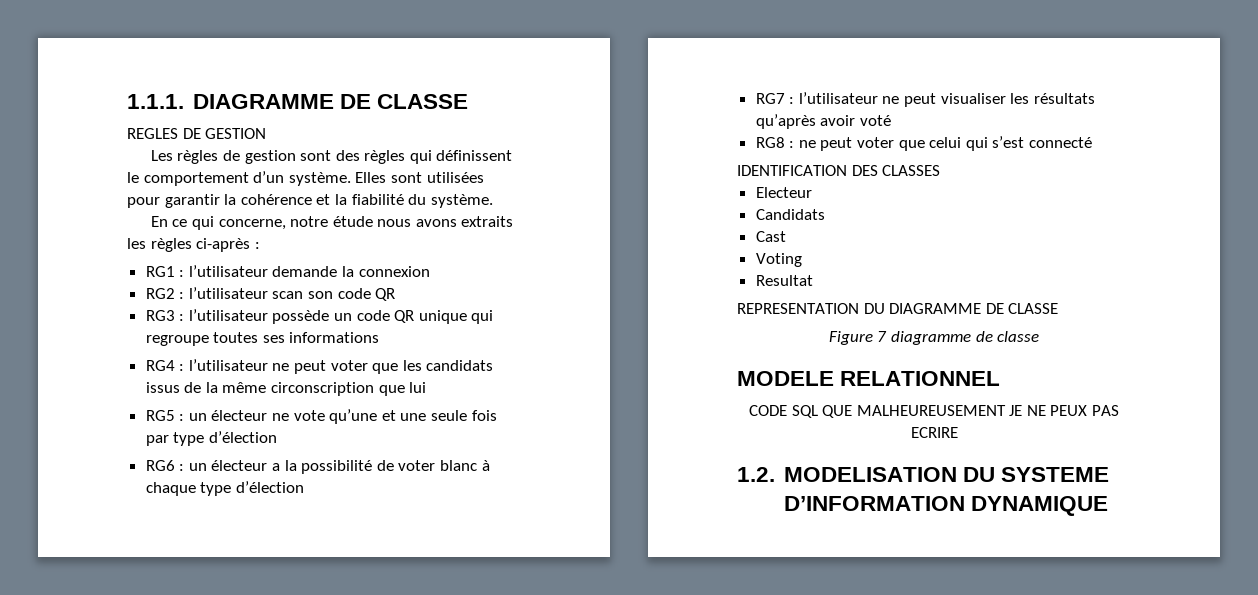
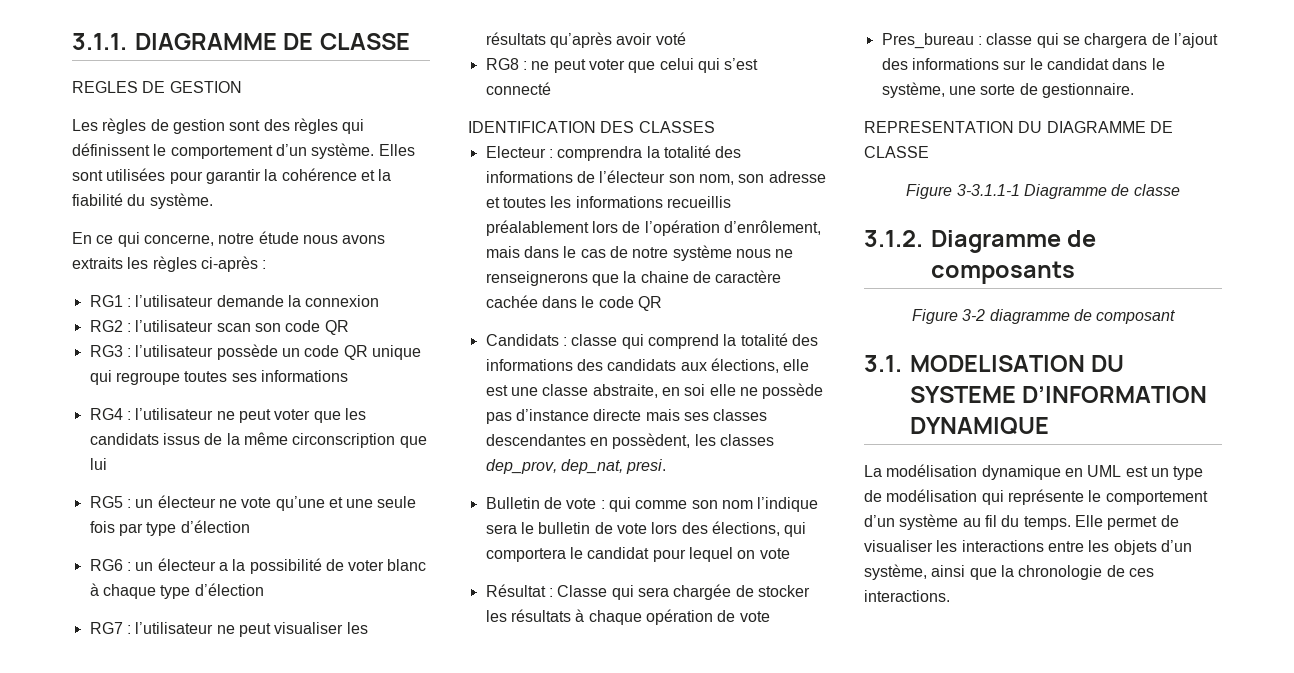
- 1.1.1. DIAGRAMME DE CLASSE
+ 3.1.1. DIAGRAMME DE CLASSE
- Electeur
- Candidats
- Cast
- Voting
- Resultat
+ Electeur : comprendra la totalité des informations de l’électeur son nom, son adresse et toutes les informations recueillis préalablement lors de l’opération d’enrôlement, mais dans le cas de notre système nous ne renseignerons que la chaine de caractère cachée dans le code QR
+ Candidats : classe qui comprend la totalité des informations des candidats aux élections, elle est une classe abstraite, en soi elle ne possède pas d’instance directe mais ses classes descendantes en possèdent, les classes dep_prov, dep_nat, presi.
+ Bulletin de vote : qui comme son nom l’indique sera le bulletin de vote lors des élections, qui comportera le candidat pour lequel on vote
+ Résultat : Classe qui sera chargée de stocker les résultats à chaque opération de vote
+ Pres_bureau : classe qui se chargera de l’ajout des informations sur le candidat dans le système, une sorte de gestionnaire.
- Figure 7 diagramme de classe
+ Figure 3-3.1.1-1 Diagramme de classe
- MODELE RELATIONNEL
- CODE SQL QUE MALHEUREUSEMENT JE NE PEUX PAS ECRIRE
- 1.2. MODELISATION DU SYSTEME D’INFORMATION DYNAMIQUE
+ 3.1.2. Diagramme de composants
+ Figure 3-2 diagramme de composant
+ 3.1. MODELISATION DU SYSTEME D’INFORMATION DYNAMIQUE
+ La modélisation dynamique en UML est un type de modélisation qui représente le comportement d’un système au fil du temps. Elle permet de visualiser les interactions entre les objets d’un système, ainsi que la chronologie de ces interactions.

